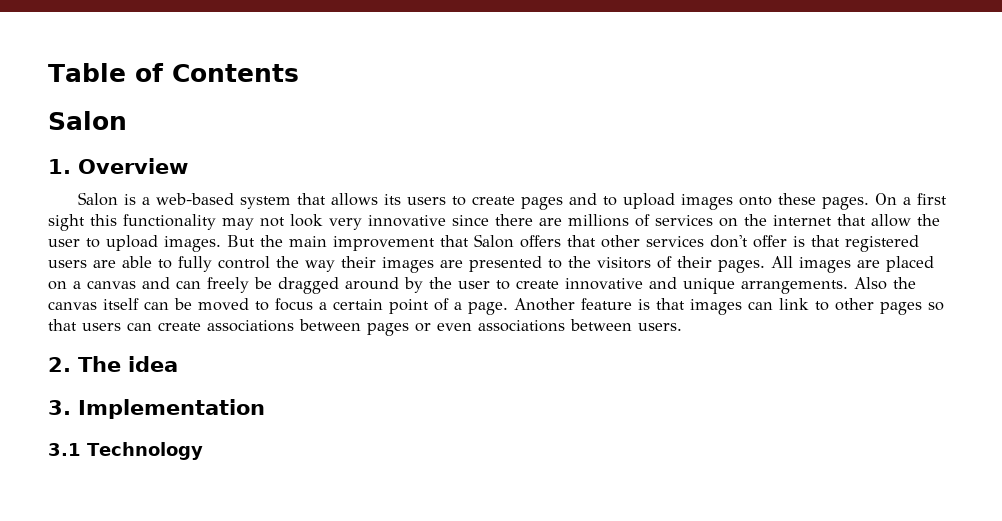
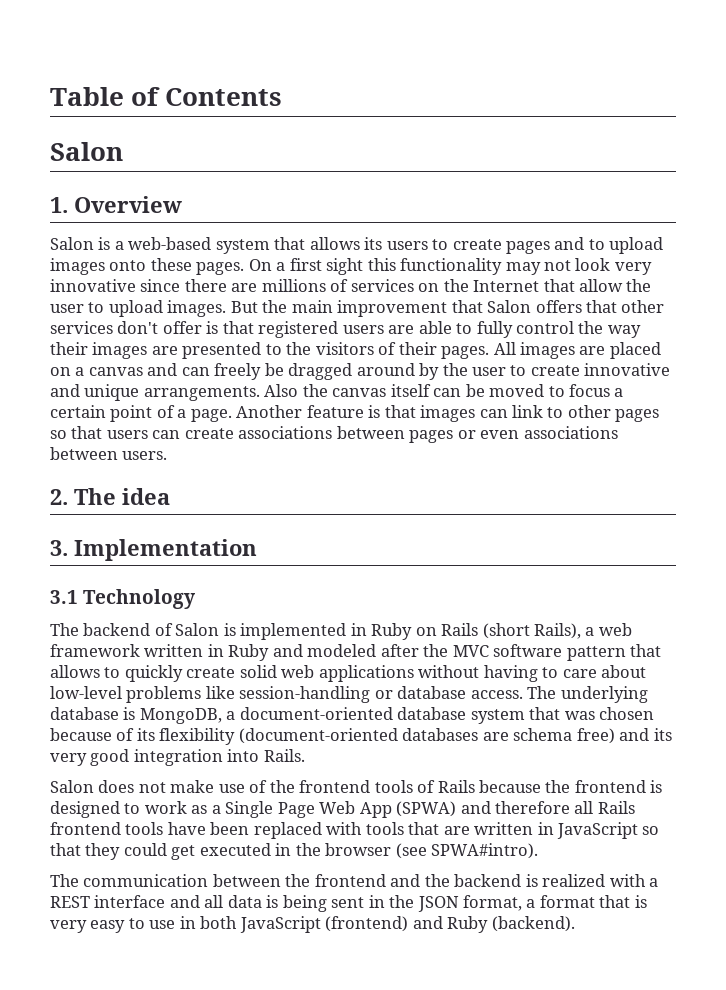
- On a first sight this functionality may not look very innovative since there are millions of services on the internet that allow the user to upload images.
+ On a first sight this functionality may not look very innovative since there are millions of services on the Internet that allow the user to upload images.
+ The backend of Salon is implemented in Ruby on Rails (short Rails), a web framework written in Ruby and modeled after the MVC software pattern that allows to quickly create solid web applications without having to care about low-level problems like session-handling or database access. The underlying database is MongoDB, a document-oriented database system that was chosen because of its flexibility (document-oriented databases are schema free) and its very good integration into Rails.
+ Salon does not make use of the frontend tools of Rails because the frontend is designed to work as a Single Page Web App (SPWA) and therefore all Rails frontend tools have been replaced with tools that are written in JavaScript so that they could get executed in the browser (see SPWA#intro).
+ The communication between the frontend and the backend is realized with a REST interface and all data is being sent in the JSON format, a format that is very easy to use in both JavaScript (frontend) and Ruby (backend).

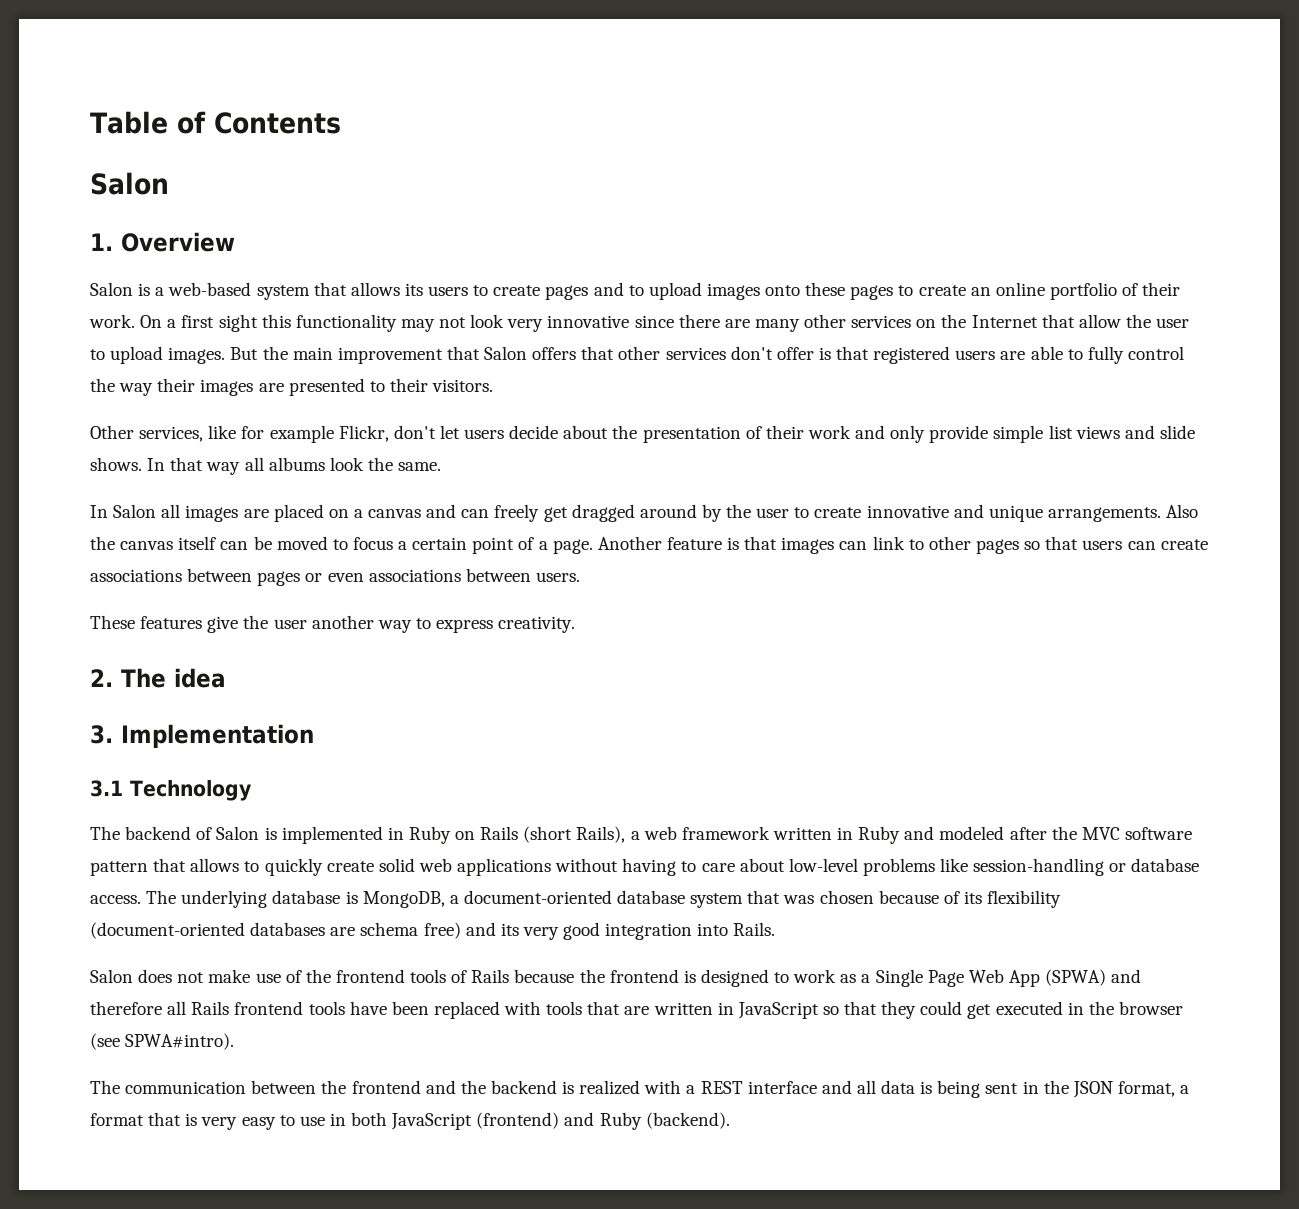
- Salon is a web-based system that allows its users to create pages and to upload images onto these pages.
+ Salon is a web-based system that allows its users to create pages and to upload images onto these pages to create an online portfolio of their work.
- On a first sight this functionality may not look very innovative since there are millions of services on the Internet that allow the user to upload images.
+ On a first sight this functionality may not look very innovative since there are many other services on the Internet that allow the user to upload images.
- But the main improvement that Salon offers that other services don't offer is that registered users are able to fully control the way their images are presented to the visitors of their pages. All images are placed on a canvas and can freely be dragged around by the user to create innovative and unique arrangements.
+ But the main improvement that Salon offers that other services don't offer is that registered users are able to fully control the way their images are presented to their visitors.
+ Other services, like for example Flickr, don't let users decide about the presentation of their work and only provide simple list views and slide shows. In that way all albums look the same.
+ In Salon all images are placed on a canvas and can freely get dragged around by the user to create innovative and unique arrangements.
+ These features give the user another way to express creativity.

